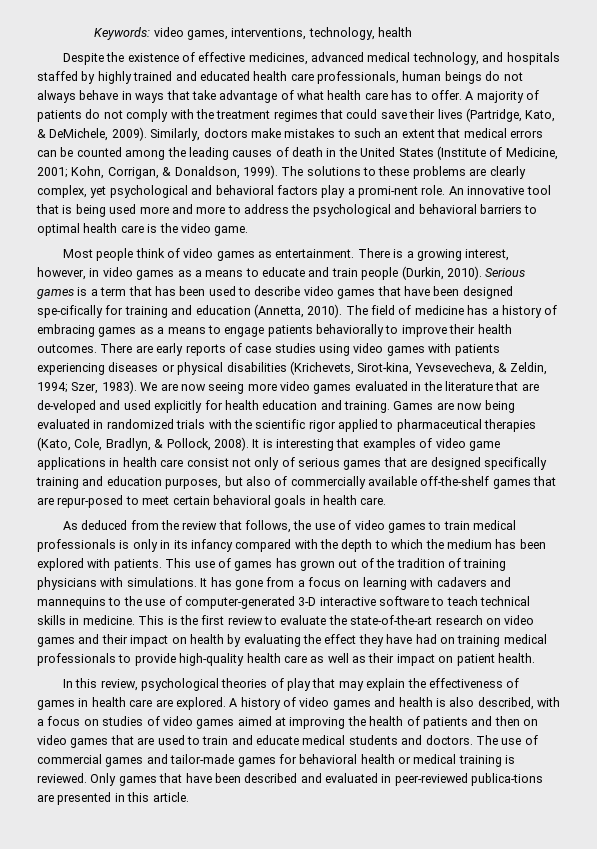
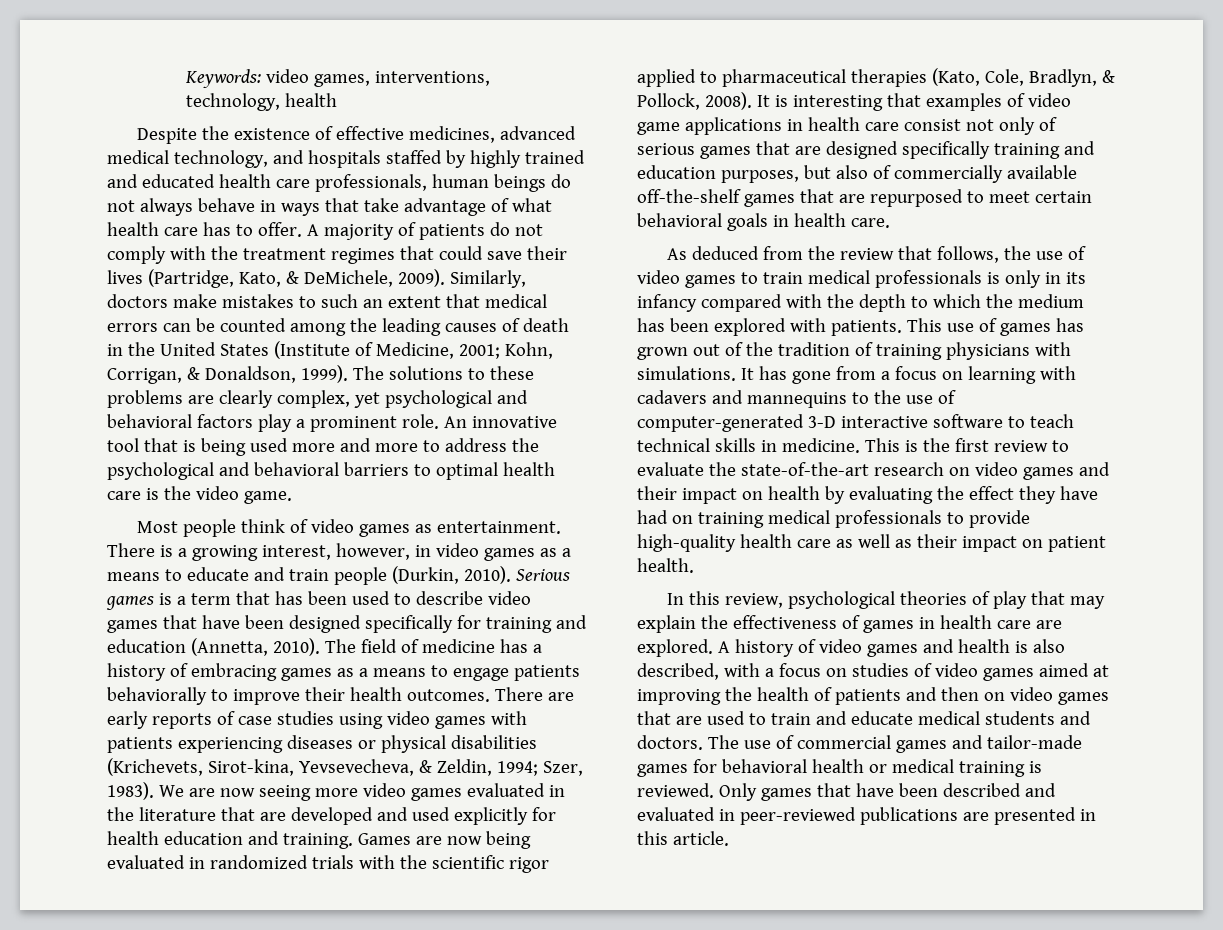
- The solutions to these problems are clearly complex, yet psychological and behavioral factors play a promi-nent role.
+ The solutions to these problems are clearly complex, yet psychological and behavioral factors play a prominent role.
- Serious games is a term that has been used to describe video games that have been designed spe-cifically for training and education (Annetta, 2010).
+ Serious games is a term that has been used to describe video games that have been designed specifically for training and education (Annetta, 2010).
- We are now seeing more video games evaluated in the literature that are de-veloped and used explicitly for health education and training.
+ We are now seeing more video games evaluated in the literature that are developed and used explicitly for health education and training.
- It is interesting that examples of video game applications in health care consist not only of serious games that are designed specifically training and education purposes, but also of commercially available off-the-shelf games that are repur-posed to meet certain behavioral goals in health care.
+ It is interesting that examples of video game applications in health care consist not only of serious games that are designed specifically training and education purposes, but also of commercially available off-the-shelf games that are repurposed to meet certain behavioral goals in health care.
- Only games that have been described and evaluated in peer-reviewed publica-tions are presented in this article.
+ Only games that have been described and evaluated in peer-reviewed publications are presented in this article.

